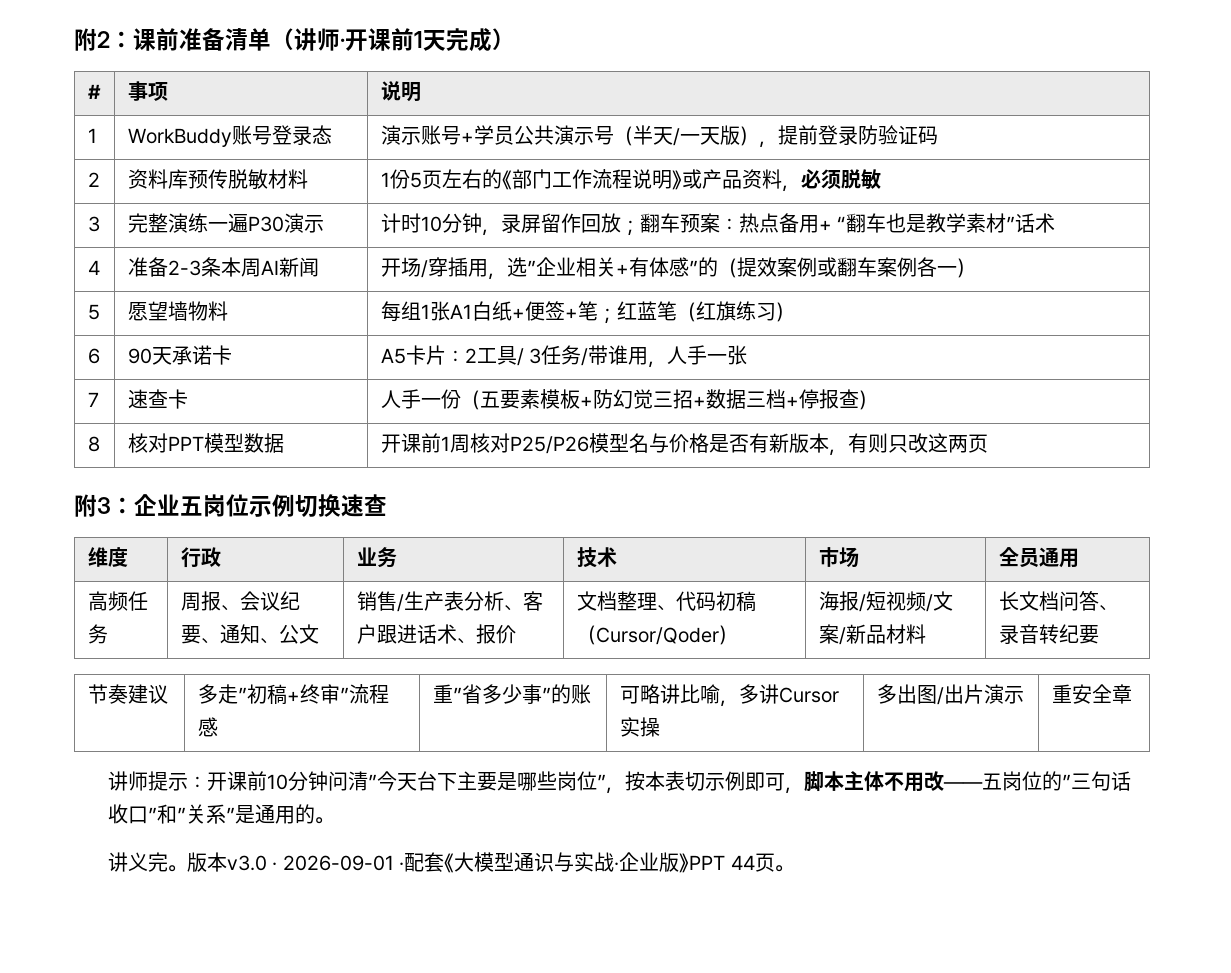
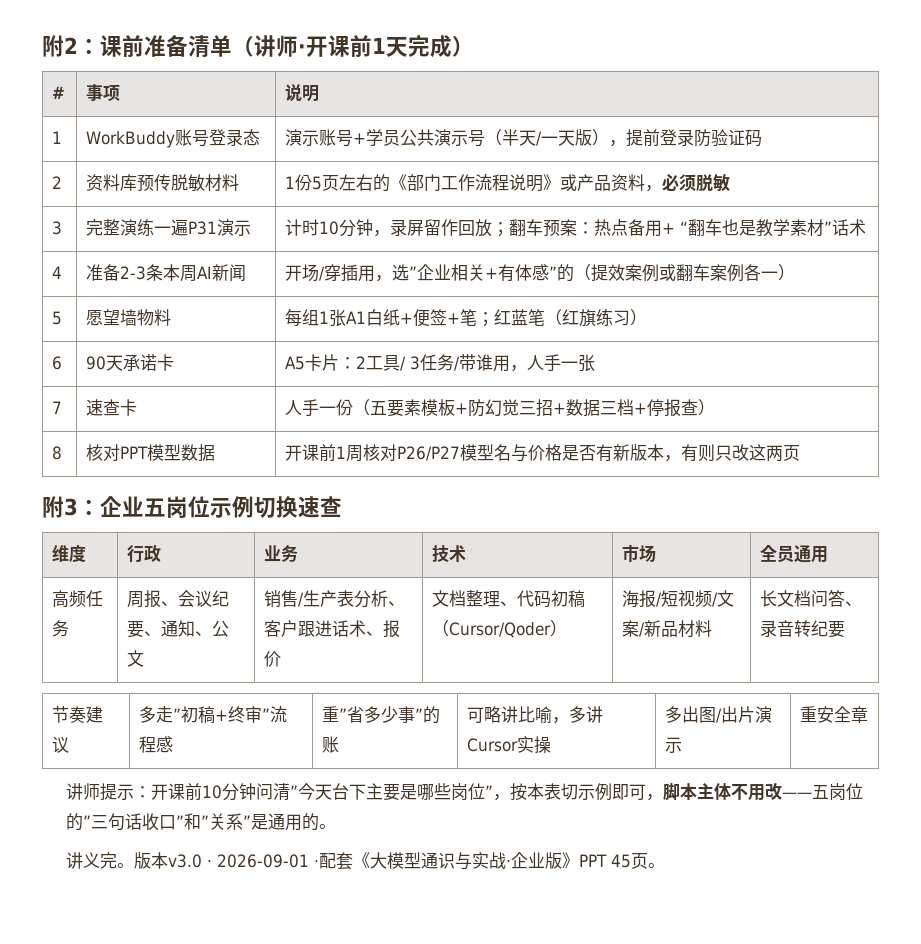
- 3 | 完整演练一遍P30演示 | 计时10分钟，录屏留作回放；翻车预案：热点备用+ “翻车也是教学素材”话术
+ 3 | 完整演练一遍P31演示 | 计时10分钟，录屏留作回放；翻车预案：热点备用+ “翻车也是教学素材”话术
- 8 | 核对PPT模型数据 | 开课前1周核对P25/P26模型名与价格是否有新版本，有则只改这两页
+ 8 | 核对PPT模型数据 | 开课前1周核对P26/P27模型名与价格是否有新版本，有则只改这两页
- 版本v3.0 · 2026-09-01 ·配套《大模型通识与实战·企业版》PPT 44页。
+ 版本v3.0 · 2026-09-01 ·配套《大模型通识与实战·企业版》PPT 45页。

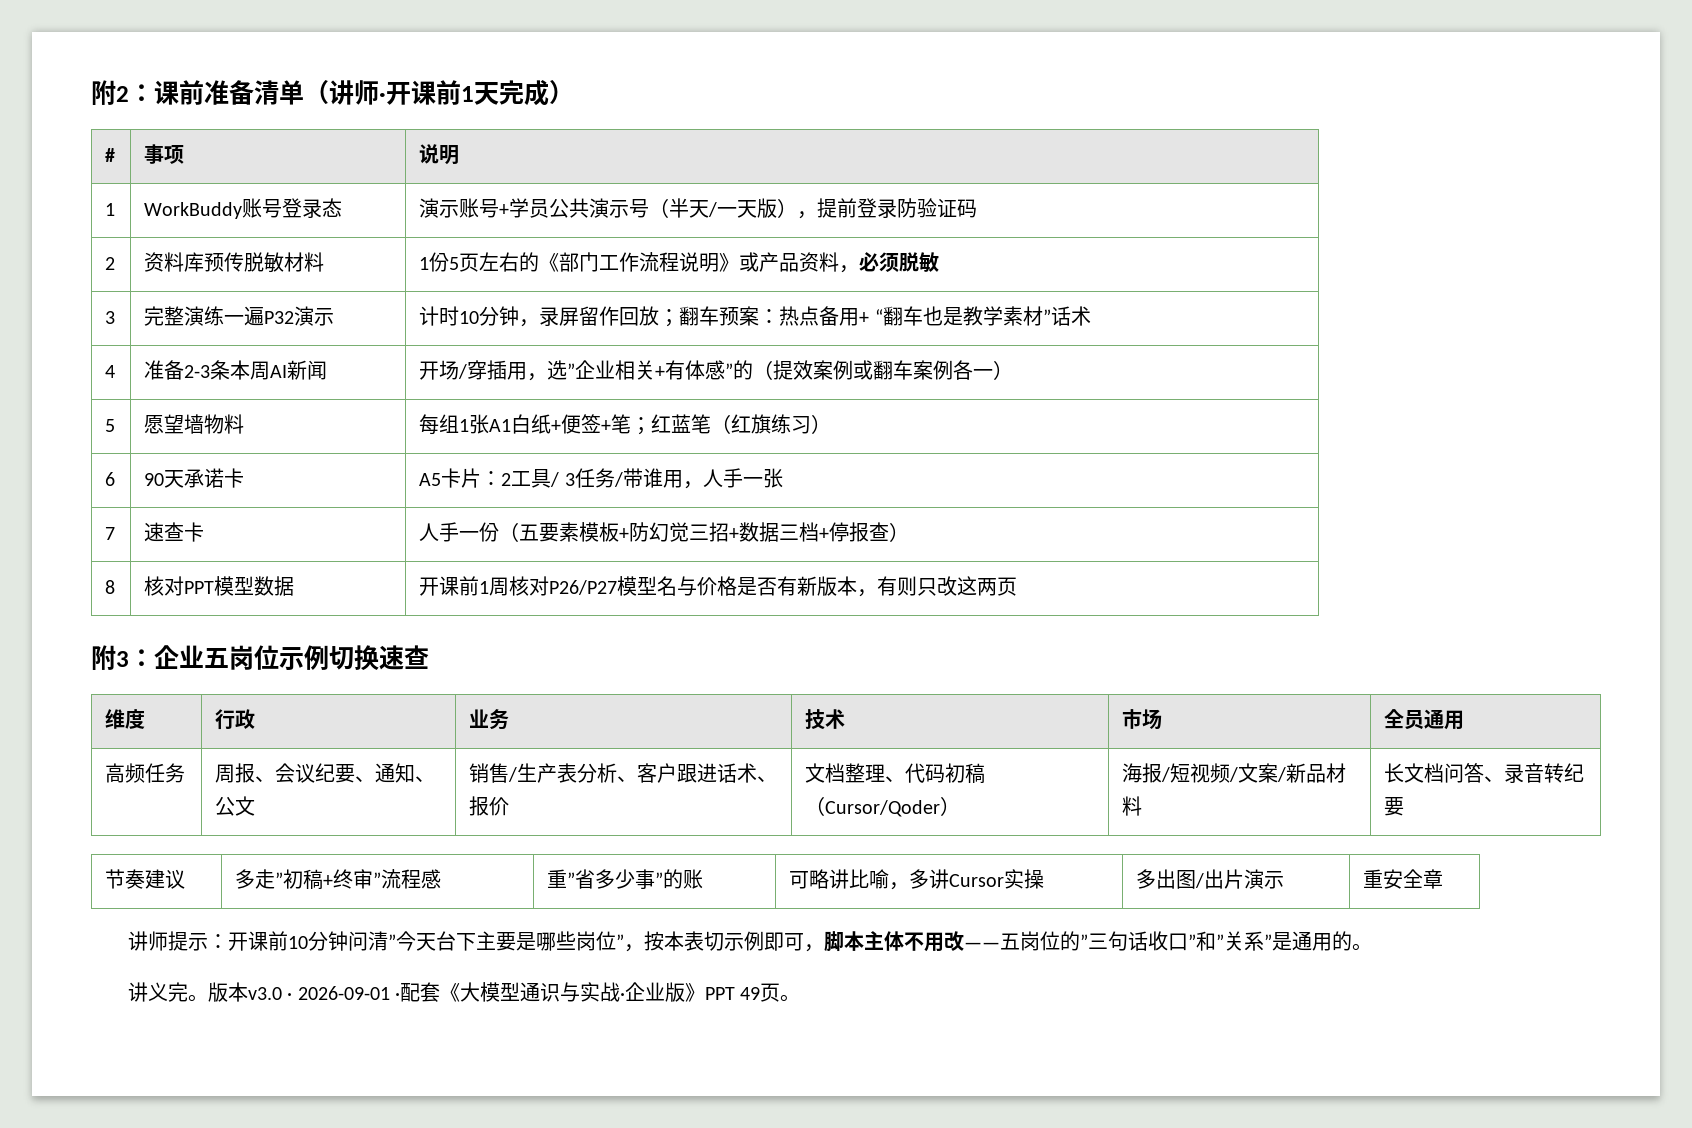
- 3 | 完整演练一遍P31演示 | 计时10分钟，录屏留作回放；翻车预案：热点备用+ “翻车也是教学素材”话术
+ 3 | 完整演练一遍P32演示 | 计时10分钟，录屏留作回放；翻车预案：热点备用+ “翻车也是教学素材”话术
- 版本v3.0 · 2026-09-01 ·配套《大模型通识与实战·企业版》PPT 45页。
+ 版本v3.0 · 2026-09-01 ·配套《大模型通识与实战·企业版》PPT 49页。

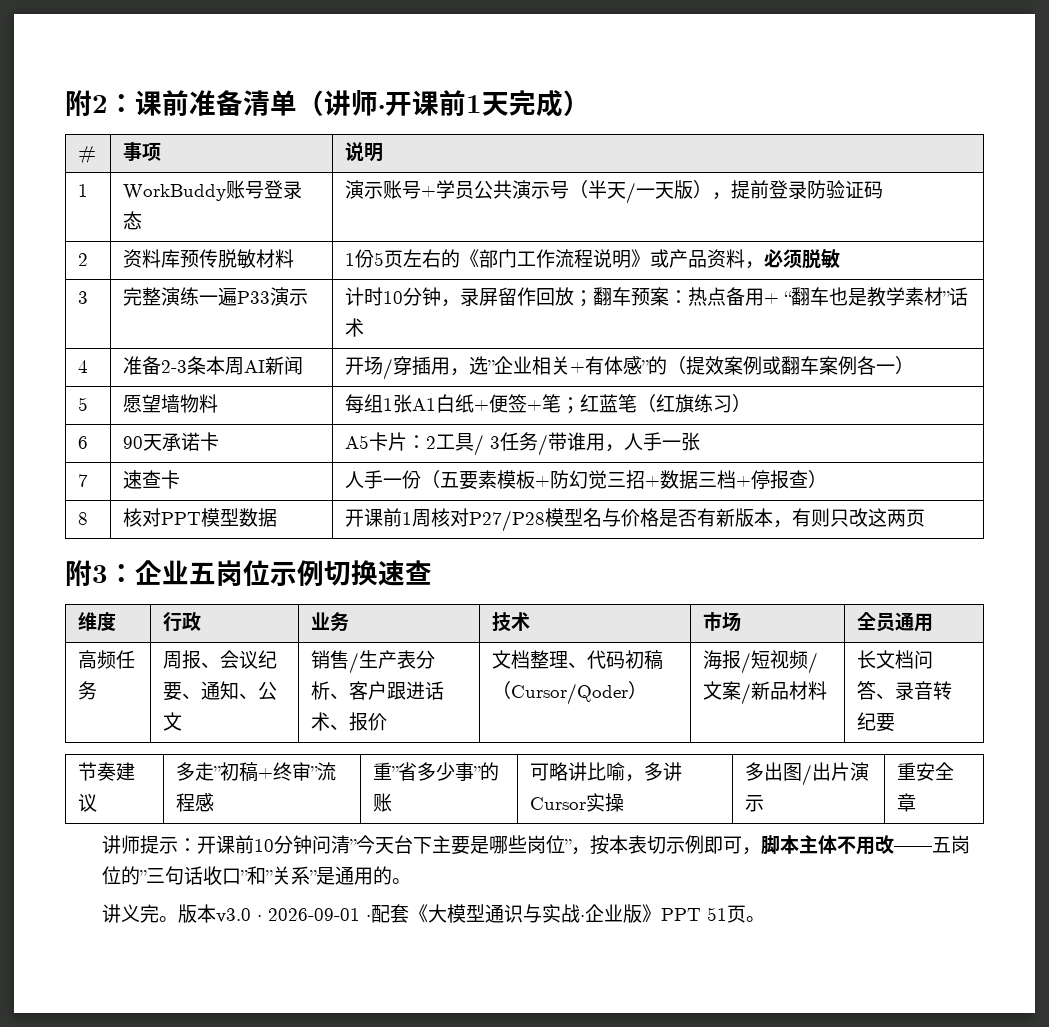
- 3 | 完整演练一遍P32演示 | 计时10分钟，录屏留作回放；翻车预案：热点备用+ “翻车也是教学素材”话术
+ 3 | 完整演练一遍P33演示 | 计时10分钟，录屏留作回放；翻车预案：热点备用+ “翻车也是教学素材”话术
- 8 | 核对PPT模型数据 | 开课前1周核对P26/P27模型名与价格是否有新版本，有则只改这两页
+ 8 | 核对PPT模型数据 | 开课前1周核对P27/P28模型名与价格是否有新版本，有则只改这两页
- 版本v3.0 · 2026-09-01 ·配套《大模型通识与实战·企业版》PPT 49页。
+ 版本v3.0 · 2026-09-01 ·配套《大模型通识与实战·企业版》PPT 51页。

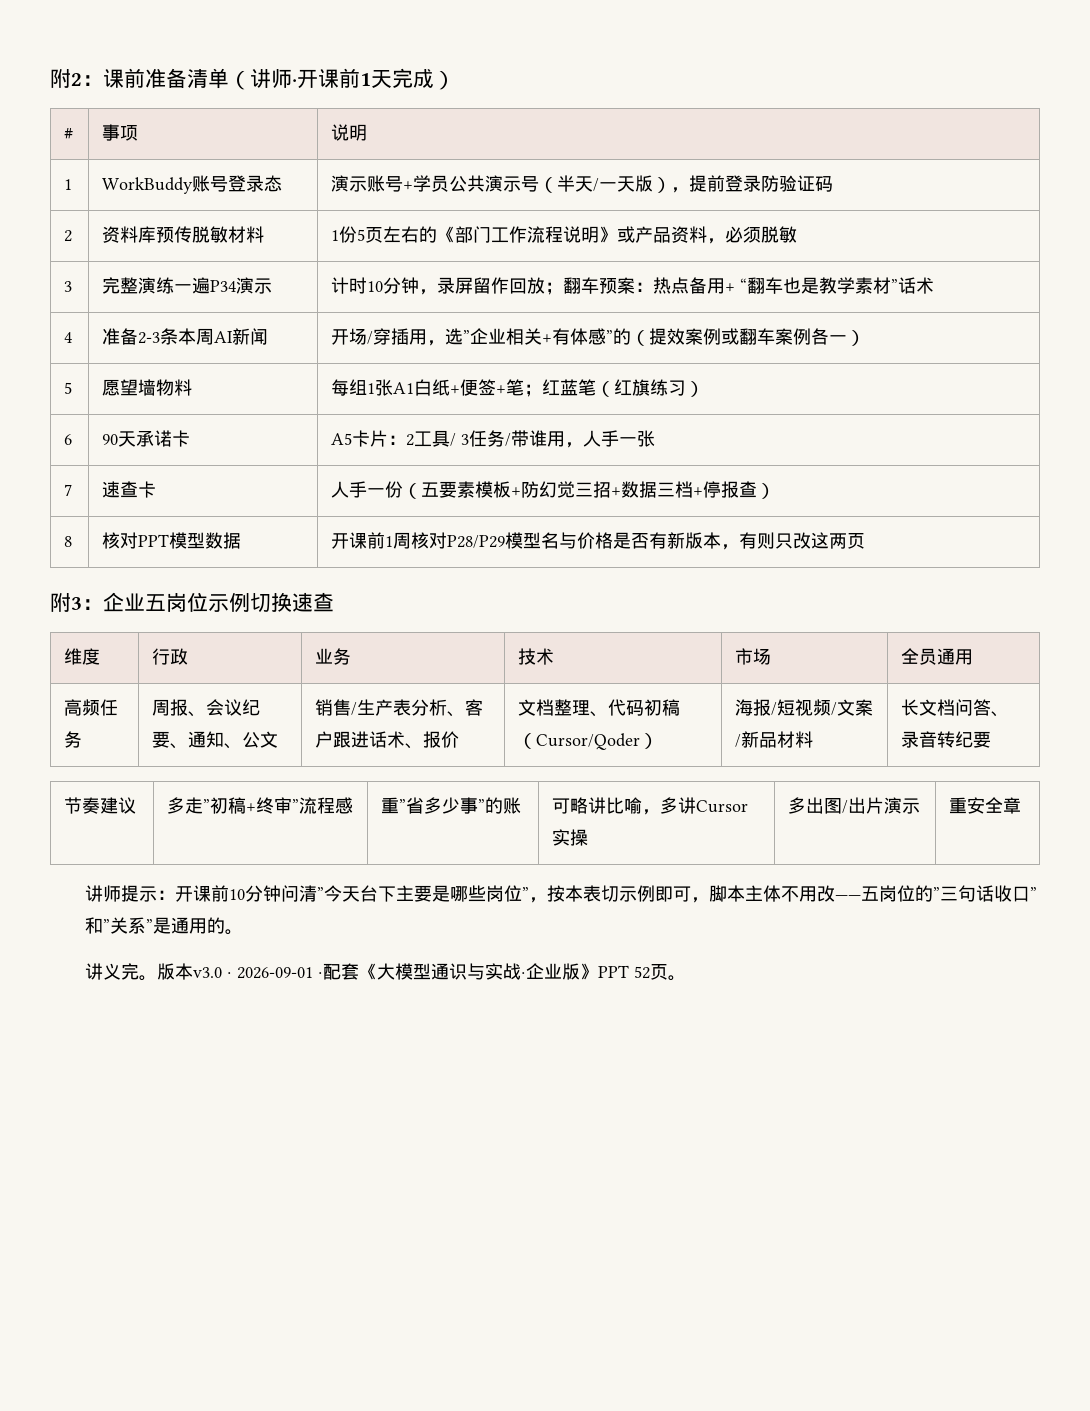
- 3 | 完整演练一遍P33演示 | 计时10分钟，录屏留作回放；翻车预案：热点备用+ “翻车也是教学素材”话术
+ 3 | 完整演练一遍P34演示 | 计时10分钟，录屏留作回放；翻车预案：热点备用+ “翻车也是教学素材”话术
- 8 | 核对PPT模型数据 | 开课前1周核对P27/P28模型名与价格是否有新版本，有则只改这两页
+ 8 | 核对PPT模型数据 | 开课前1周核对P28/P29模型名与价格是否有新版本，有则只改这两页
- 版本v3.0 · 2026-09-01 ·配套《大模型通识与实战·企业版》PPT 51页。
+ 版本v3.0 · 2026-09-01 ·配套《大模型通识与实战·企业版》PPT 52页。

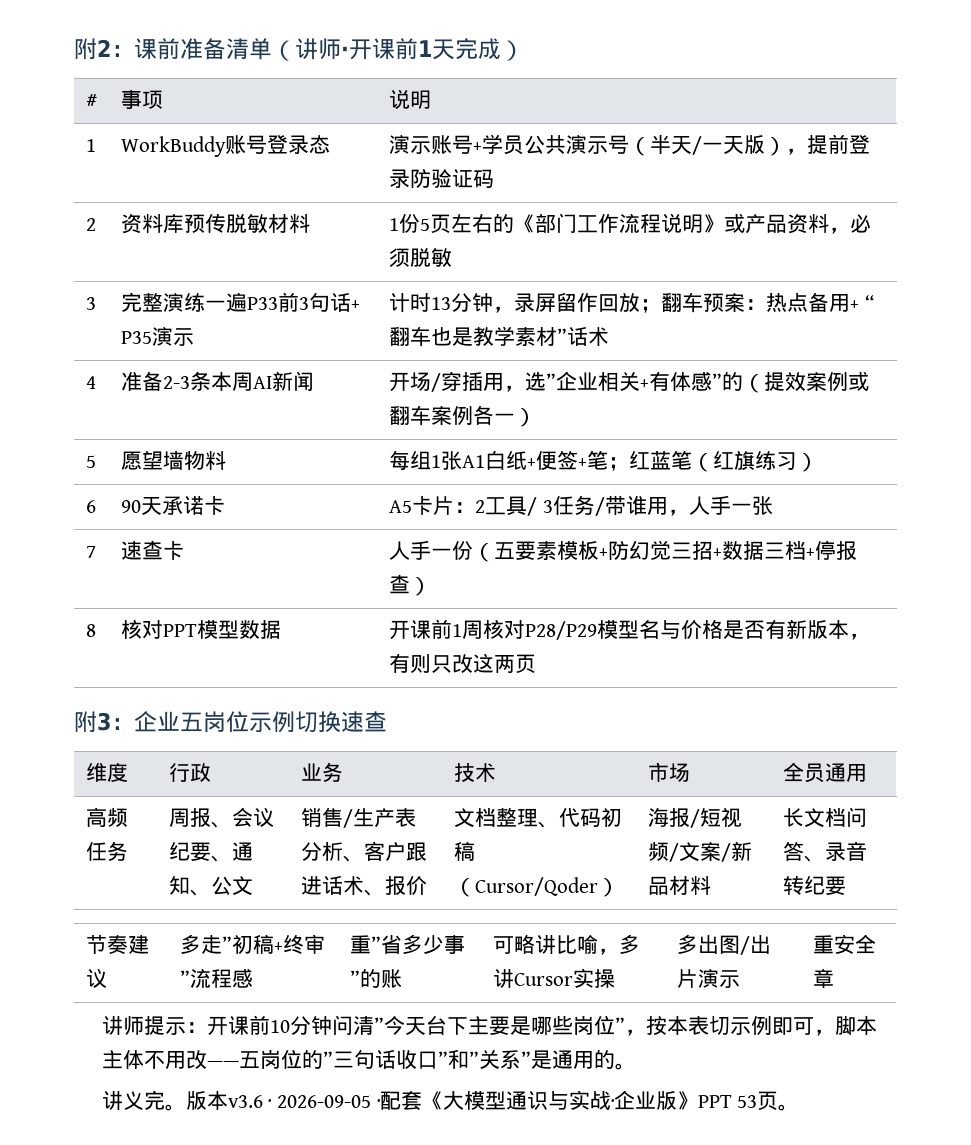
- 3 | 完整演练一遍P34演示 | 计时10分钟，录屏留作回放；翻车预案：热点备用+ “翻车也是教学素材”话术
+ 3 | 完整演练一遍P33前3句话+ P35演示 | 计时13分钟，录屏留作回放；翻车预案：热点备用+ “翻车也是教学素材”话术
- 版本v3.0 · 2026-09-01 ·配套《大模型通识与实战·企业版》PPT 52页。
+ 版本v3.6 · 2026-09-05 ·配套《大模型通识与实战·企业版》PPT 53页。

